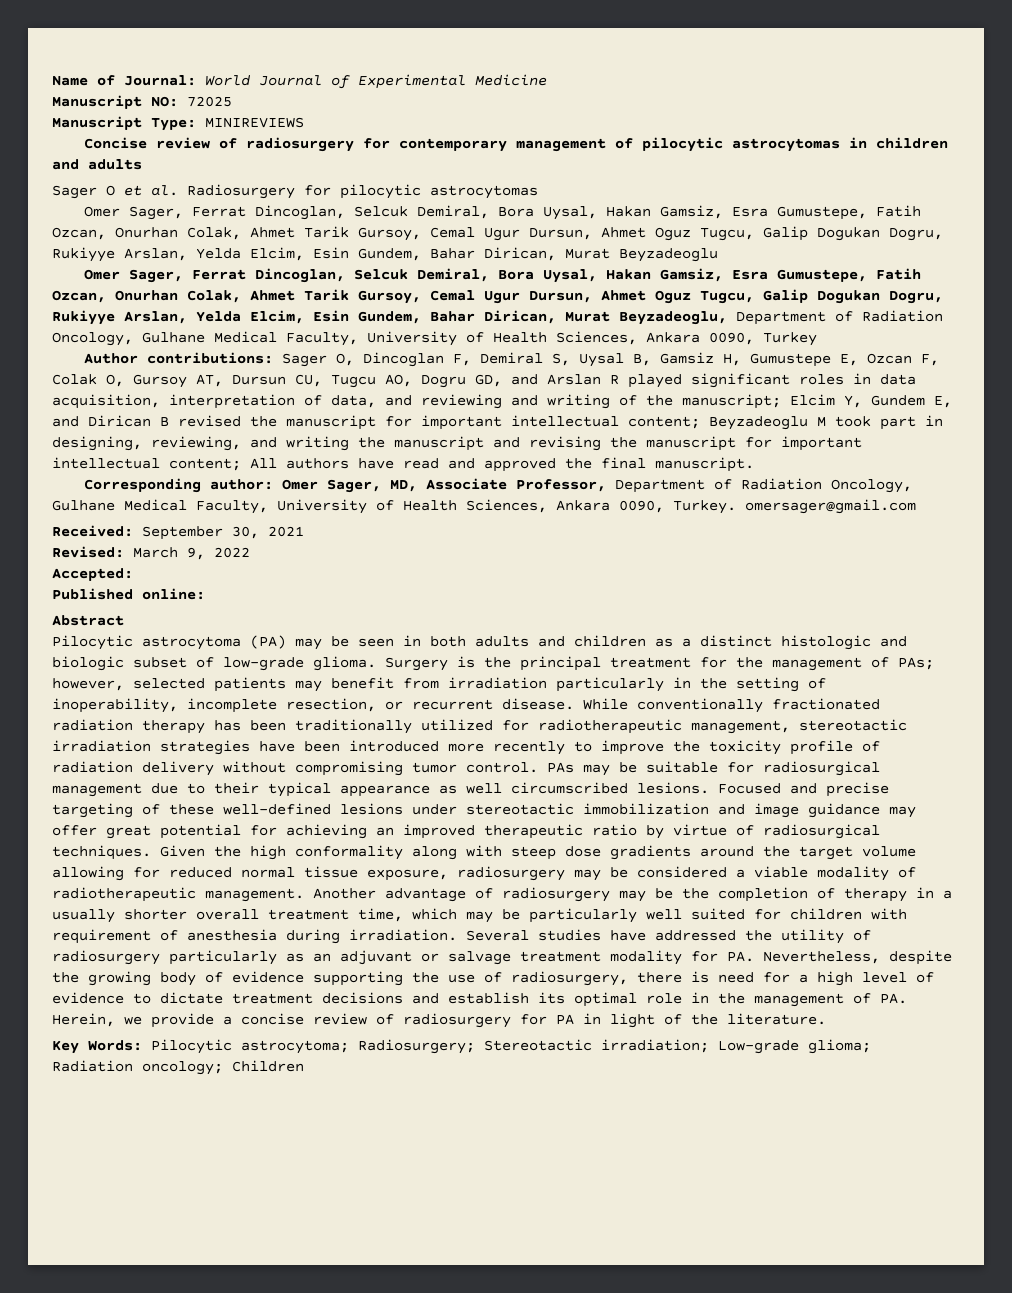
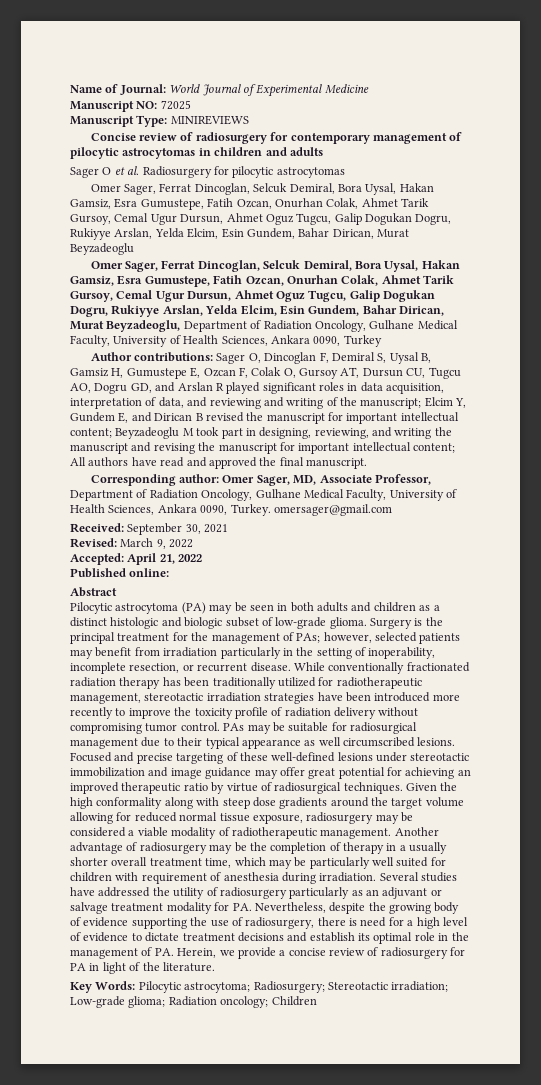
- Accepted:
+ Accepted: April 21, 2022

